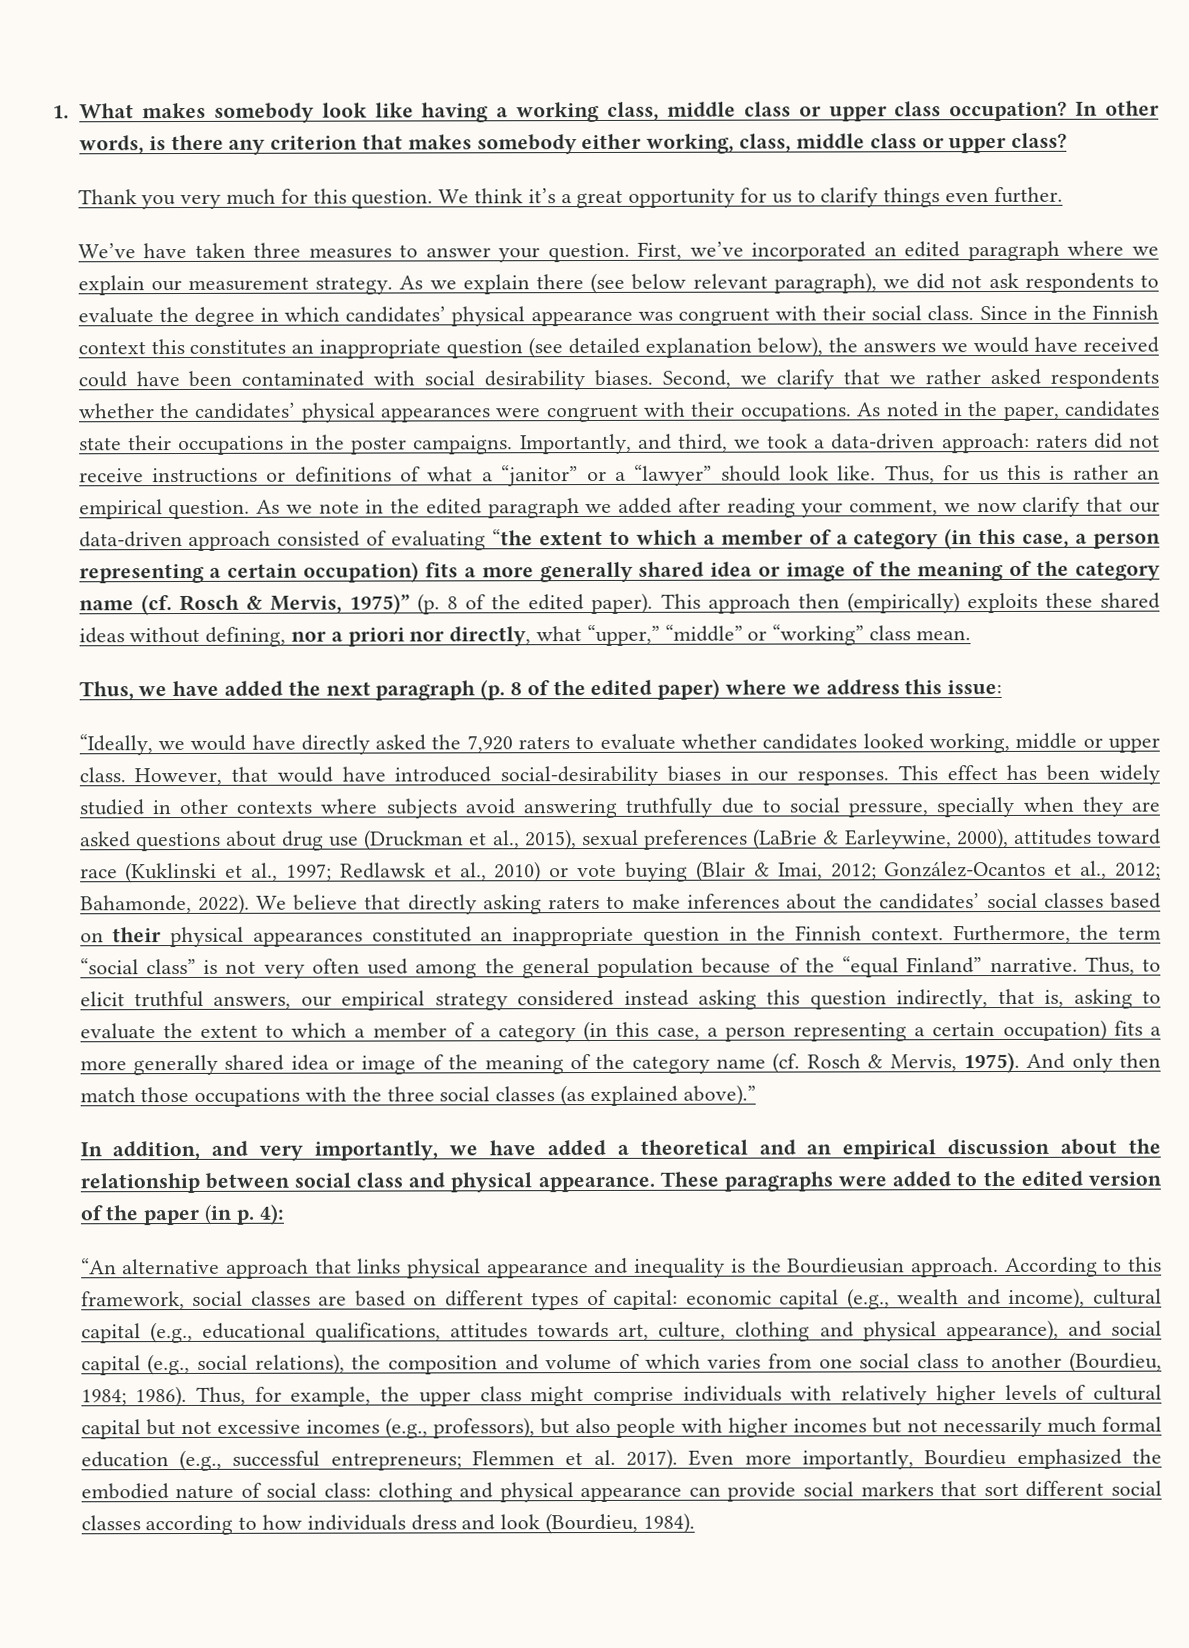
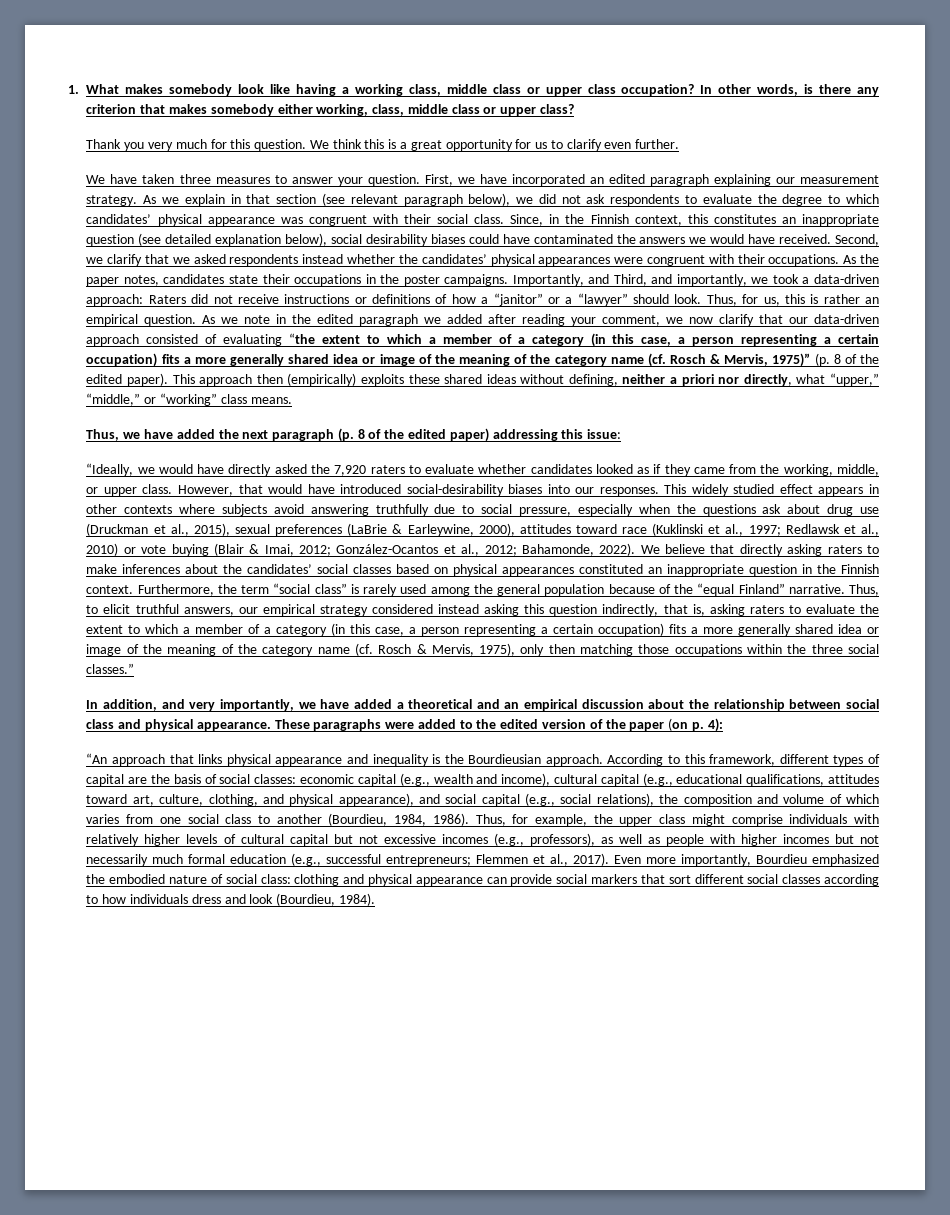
- We think it’s a great opportunity for us to clarify things even further.
+ We think this is a great opportunity for us to clarify even further.
- We’ve have taken three measures to answer your question.
+ We have taken three measures to answer your question.
- First, we’ve incorporated an edited paragraph where we explain our measurement strategy.
+ First, we have incorporated an edited paragraph explaining our measurement strategy.
- As we explain there (see below relevant paragraph), we did not ask respondents to evaluate the degree in which candidates’ physical appearance was congruent with their social class.
+ As we explain in that section (see relevant paragraph below), we did not ask respondents to evaluate the degree to which candidates’ physical appearance was congruent with their social class.
- Since in the Finnish context this constitutes an inappropriate question (see detailed explanation below), the answers we would have received could have been contaminated with social desirability biases.
+ Since, in the Finnish context, this constitutes an inappropriate question (see detailed explanation below), social desirability biases could have contaminated the answers we would have received.
- Second, we clarify that we rather asked respondents whether the candidates’ physical appearances were congruent with their occupations.
+ Second, we clarify that we asked respondents instead whether the candidates’ physical appearances were congruent with their occupations.
- As noted in the paper, candidates state their occupations in the poster campaigns.
+ As the paper notes, candidates state their occupations in the poster campaigns.
- Importantly, and third, we took a data-driven approach: raters did not receive instructions or definitions of what a “janitor” or a “lawyer” should look like. Thus, for us this is rather an empirical question.
+ Importantly, and Third, and importantly, we took a data-driven approach: Raters did not receive instructions or definitions of how a “janitor” or a “lawyer” should look. Thus, for us, this is rather an empirical question.
- This approach then (empirically) exploits these shared ideas without defining, nor a priori nor directly, what “upper,” “middle” or “working” class mean.
+ This approach then (empirically) exploits these shared ideas without defining, neither a priori nor directly, what “upper,” “middle,” or “working” class means.
- Thus, we have added the next paragraph (p. 8 of the edited paper) where we address this issue:
+ Thus, we have added the next paragraph (p. 8 of the edited paper) addressing this issue:
- “Ideally, we would have directly asked the 7,920 raters to evaluate whether candidates looked working, middle or upper class.
+ “Ideally, we would have directly asked the 7,920 raters to evaluate whether candidates looked as if they came from the working, middle, or upper class.
- However, that would have introduced social-desirability biases in our responses.
+ However, that would have introduced social-desirability biases into our responses.
- This effect has been widely studied in other contexts where subjects avoid answering truthfully due to social pressure, specially when they are asked questions about drug use (Druckman et al., 2015), sexual preferences (LaBrie & Earleywine, 2000), attitudes toward race (Kuklinski et al., 1997; Redlawsk et al., 2010) or vote buying (Blair & Imai, 2012; González-Ocantos et al., 2012; Bahamonde, 2022).
+ This widely studied effect appears in other contexts where subjects avoid answering truthfully due to social pressure, especially when the questions ask about drug use (Druckman et al., 2015), sexual preferences (LaBrie & Earleywine, 2000), attitudes toward race (Kuklinski et al., 1997; Redlawsk et al., 2010) or vote buying (Blair & Imai, 2012; González-Ocantos et al., 2012; Bahamonde, 2022).
- We believe that directly asking raters to make inferences about the candidates’ social classes based on their physical appearances constituted an inappropriate question in the Finnish context.
+ We believe that directly asking raters to make inferences about the candidates’ social classes based on physical appearances constituted an inappropriate question in the Finnish context.
- Furthermore, the term “social class” is not very often used among the general population because of the “equal Finland” narrative.
+ Furthermore, the term “social class” is rarely used among the general population because of the “equal Finland” narrative.
- Thus, to elicit truthful answers, our empirical strategy considered instead asking this question indirectly, that is, asking to evaluate the extent to which a member of a category (in this case, a person representing a certain occupation) fits a more generally shared idea or image of the meaning of the category name (cf. Rosch & Mervis, 1975). And only then match those occupations with the three social classes (as explained above).”
+ Thus, to elicit truthful answers, our empirical strategy considered instead asking this question indirectly, that is, asking raters to evaluate the extent to which a member of a category (in this case, a person representing a certain occupation) fits a more generally shared idea or image of the meaning of the category name (cf. Rosch & Mervis, 1975), only then matching those occupations within the three social classes.”
- These paragraphs were added to the edited version of the paper (in p. 4):
+ These paragraphs were added to the edited version of the paper (on p. 4):
- “An alternative approach that links physical appearance and inequality is the Bourdieusian approach.
+ “An approach that links physical appearance and inequality is the Bourdieusian approach.
- According to this framework, social classes are based on different types of capital: economic capital (e.g., wealth and income), cultural capital (e.g., educational qualifications, attitudes towards art, culture, clothing and physical appearance), and social capital (e.g., social relations), the composition and volume of which varies from one social class to another (Bourdieu, 1984; 1986).
+ According to this framework, different types of capital are the basis of social classes: economic capital (e.g., wealth and income), cultural capital (e.g., educational qualifications, attitudes toward art, culture, clothing, and physical appearance), and social capital (e.g., social relations), the composition and volume of which varies from one social class to another (Bourdieu, 1984, 1986).
- Thus, for example, the upper class might comprise individuals with relatively higher levels of cultural capital but not excessive incomes (e.g., professors), but also people with higher incomes but not necessarily much formal education (e.g., successful entrepreneurs; Flemmen et al. 2017).
+ Thus, for example, the upper class might comprise individuals with relatively higher levels of cultural capital but not excessive incomes (e.g., professors), as well as people with higher incomes but not necessarily much formal education (e.g., successful entrepreneurs; Flemmen et al., 2017).

